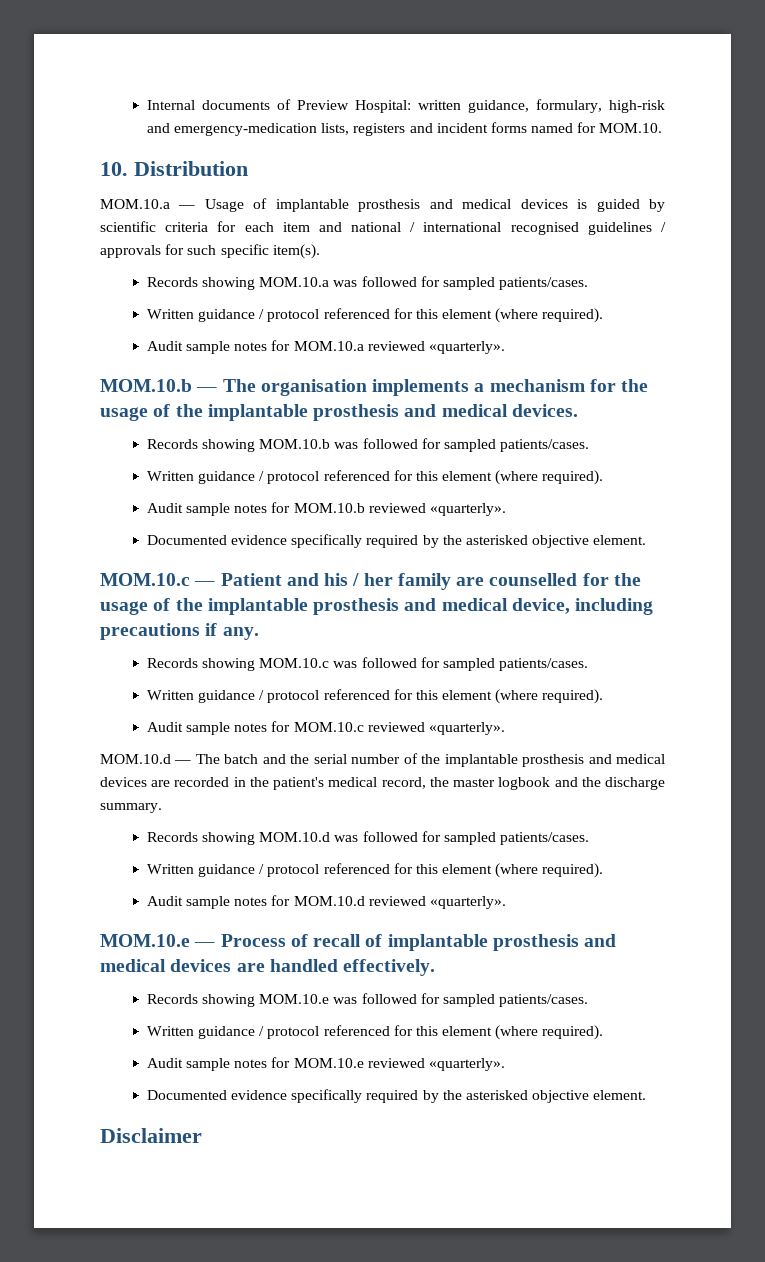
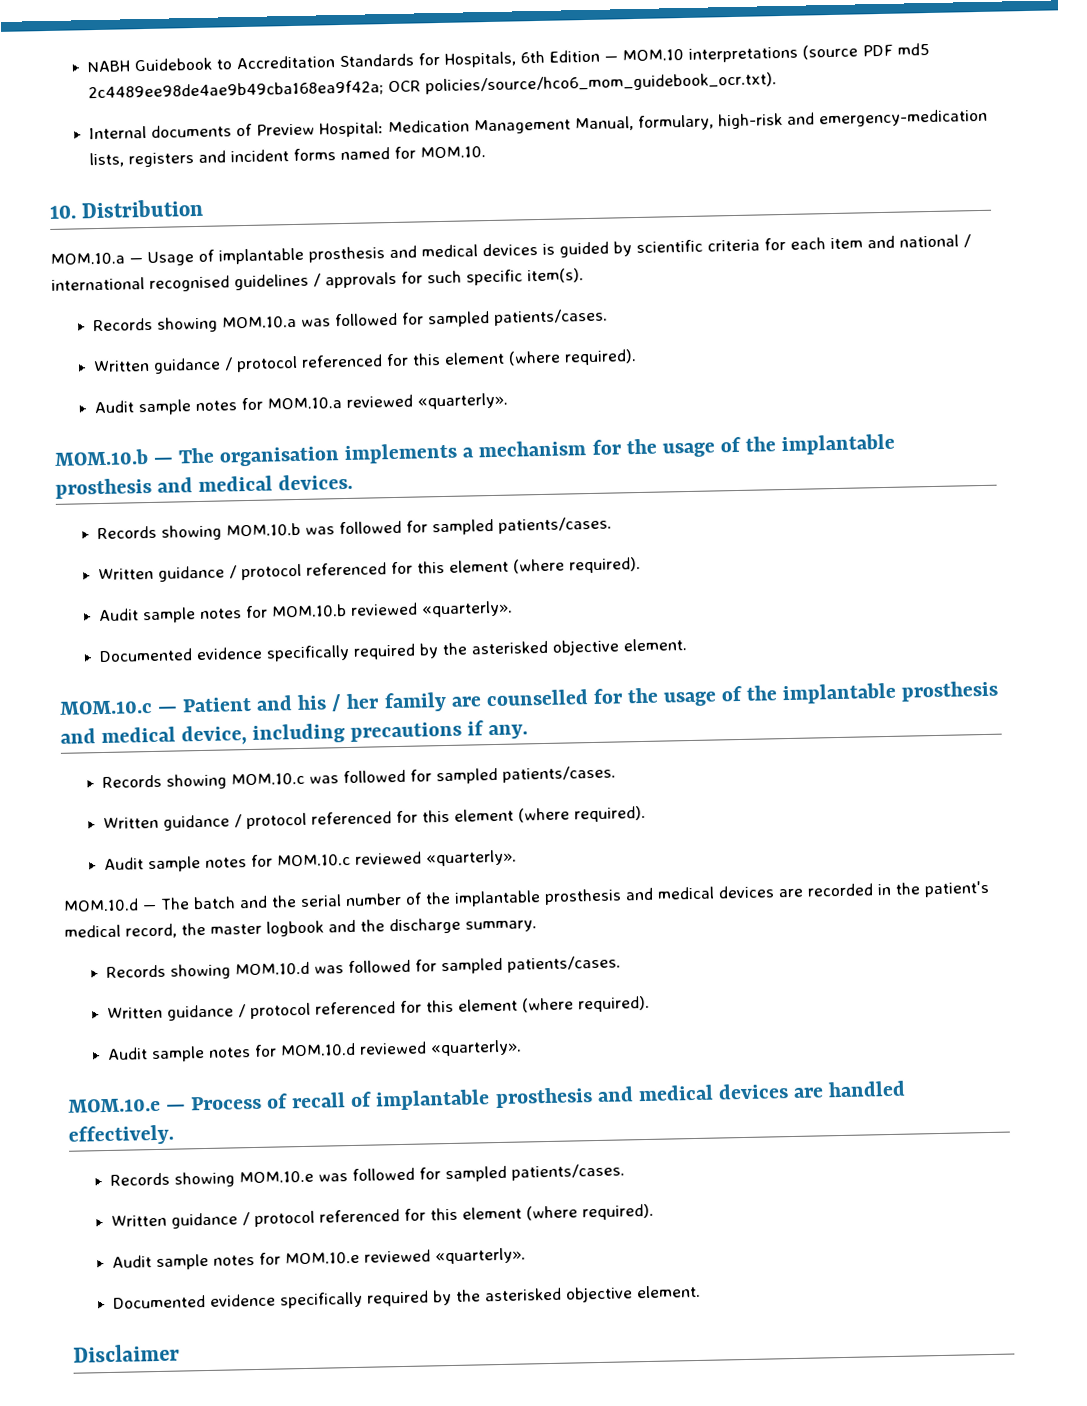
+ NABH Guidebook to Accreditation Standards for Hospitals, 6th Edition — MOM.10 interpretations (source PDF md5 2c4489ee98de4ae9b49cba168ea9f42a; OCR policies/source/hco6_mom_guidebook_ocr.txt).
- Internal documents of Preview Hospital: written guidance, formulary, high-risk and emergency-medication lists, registers and incident forms named for MOM.10.
+ Internal documents of Preview Hospital: Medication Management Manual, formulary, high-risk and emergency-medication lists, registers and incident forms named for MOM.10.

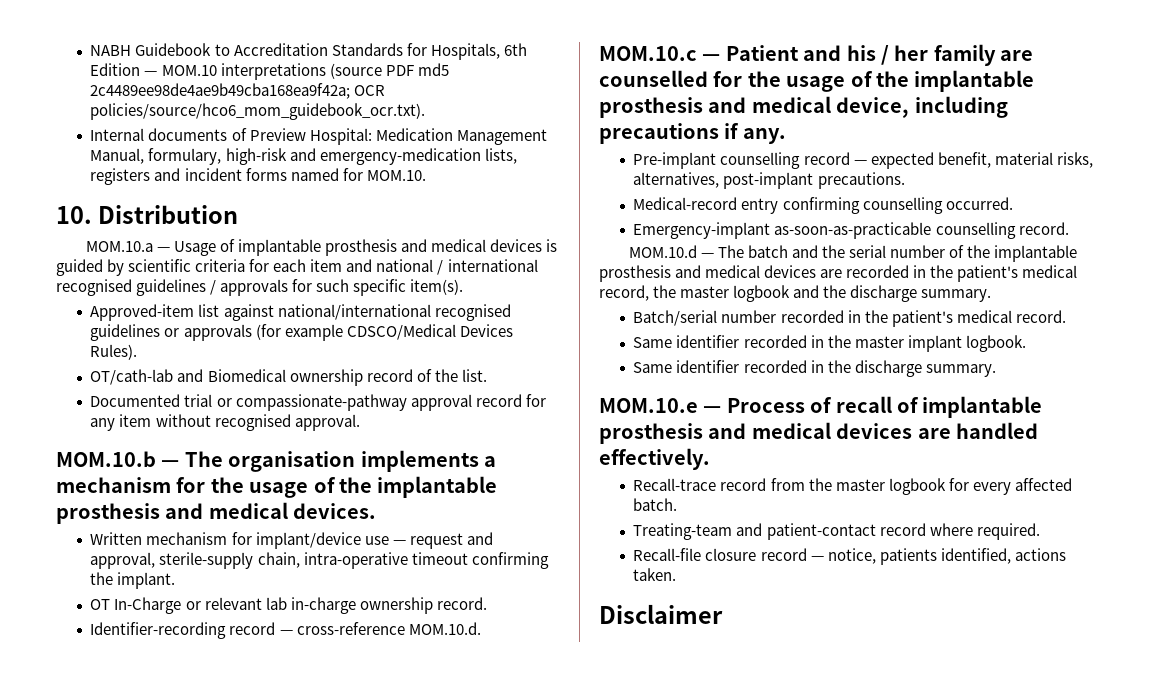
- Records showing MOM.10.a was followed for sampled patients/cases.
- Written guidance / protocol referenced for this element (where required).
- Audit sample notes for MOM.10.a reviewed «quarterly».
+ Approved-item list against national/international recognised guidelines or approvals (for example CDSCO/Medical Devices Rules).
+ OT/cath-lab and Biomedical ownership record of the list.
+ Documented trial or compassionate-pathway approval record for any item without recognised approval.
- Records showing MOM.10.b was followed for sampled patients/cases.
- Written guidance / protocol referenced for this element (where required).
- Audit sample notes for MOM.10.b reviewed «quarterly».
- Documented evidence specifically required by the asterisked objective element.
+ Written mechanism for implant/device use — request and approval, sterile-supply chain, intra-operative timeout confirming the implant.
+ OT In-Charge or relevant lab in-charge ownership record.
+ Identifier-recording record — cross-reference MOM.10.d.
- Records showing MOM.10.c was followed for sampled patients/cases.
- Written guidance / protocol referenced for this element (where required).
- Audit sample notes for MOM.10.c reviewed «quarterly».
+ Pre-implant counselling record — expected benefit, material risks, alternatives, post-implant precautions.
+ Medical-record entry confirming counselling occurred.
+ Emergency-implant as-soon-as-practicable counselling record.
- Records showing MOM.10.d was followed for sampled patients/cases.
- Written guidance / protocol referenced for this element (where required).
- Audit sample notes for MOM.10.d reviewed «quarterly».
+ Batch/serial number recorded in the patient's medical record.
+ Same identifier recorded in the master implant logbook.
+ Same identifier recorded in the discharge summary.
- Records showing MOM.10.e was followed for sampled patients/cases.
- Written guidance / protocol referenced for this element (where required).
- Audit sample notes for MOM.10.e reviewed «quarterly».
- Documented evidence specifically required by the asterisked objective element.
+ Recall-trace record from the master logbook for every affected batch.
+ Treating-team and patient-contact record where required.
+ Recall-file closure record — notice, patients identified, actions taken.

